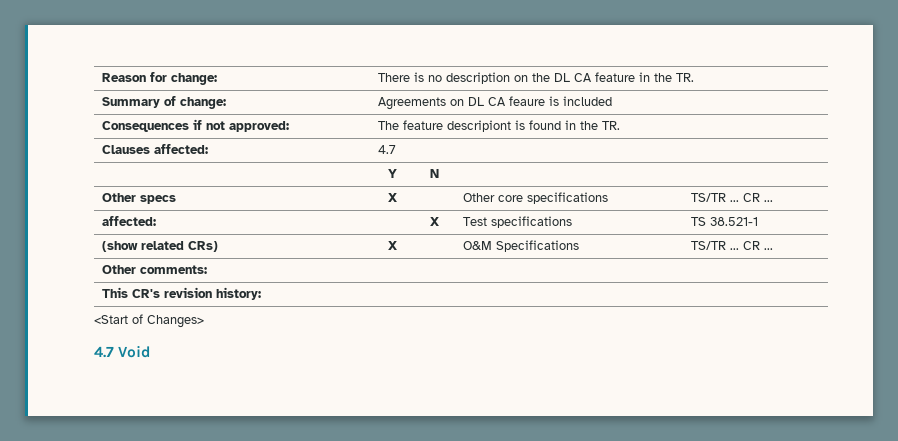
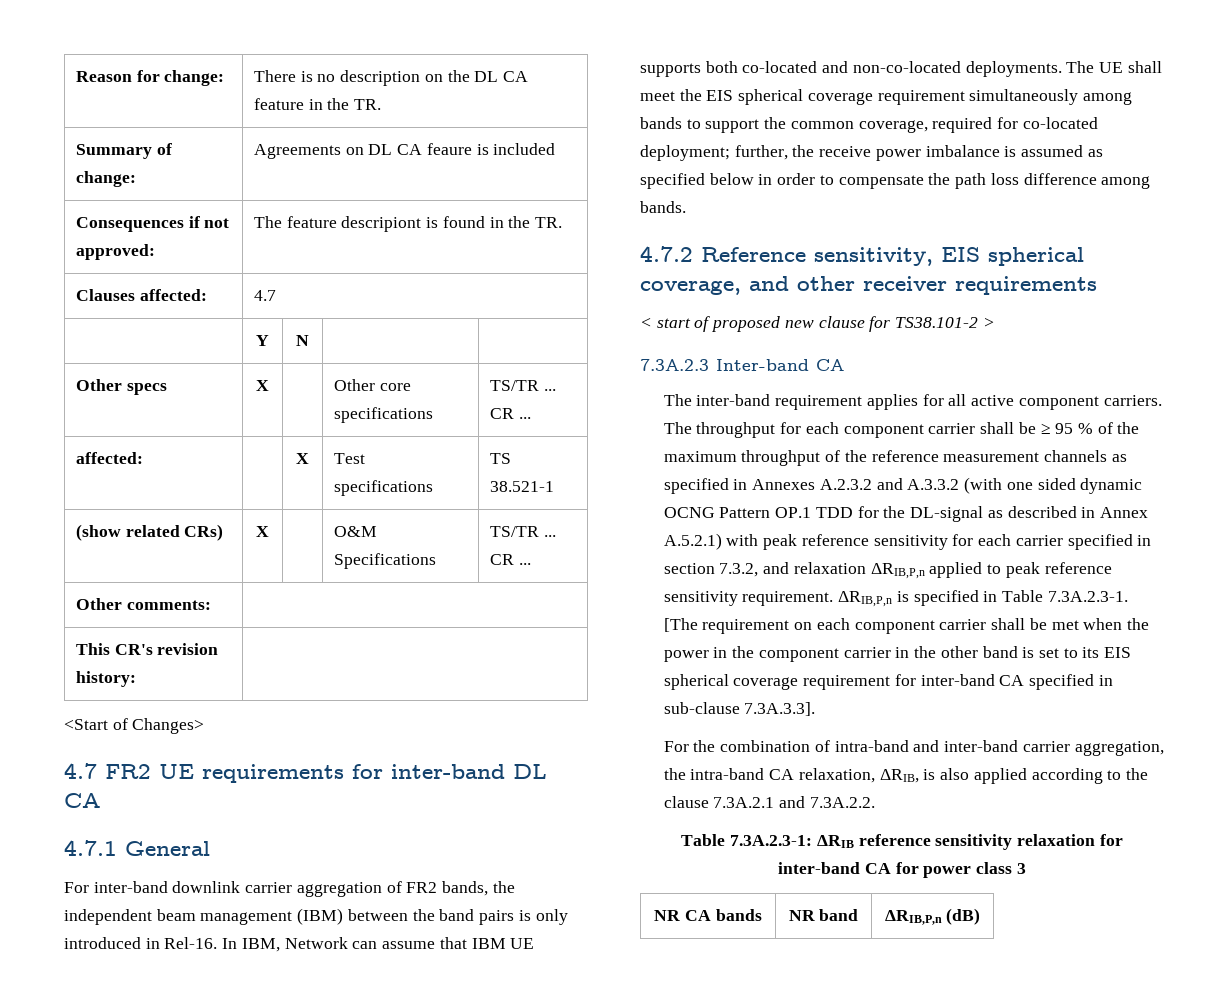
- 4.7 Void
+ 4.7 FR2 UE requirements for inter-band DL CA
+ 4.7.1 General
+ For inter-band downlink carrier aggregation of FR2 bands, the independent beam management (IBM) between the band pairs is only introduced in Rel-16. In IBM, Network can assume that IBM UE supports both co-located and non-co-located deployments. The UE shall meet the EIS spherical coverage requirement simultaneously among bands to support the common coverage, required for co-located deployment; further, the receive power imbalance is assumed as specified below in order to compensate the path loss difference among bands.
+ 4.7.2 Reference sensitivity, EIS spherical coverage, and other receiver requirements
+ < start of proposed new clause for TS38.101-2 >
+ 7.3A.2.3 Inter-band CA
+ The inter-band requirement applies for all active component carriers. The throughput for each component carrier shall be ≥ 95 % of the maximum throughput of the reference measurement channels as specified in Annexes A.2.3.2 and A.3.3.2 (with one sided dynamic OCNG Pattern OP.1 TDD for the DL-signal as described in Annex A.5.2.1) with peak reference sensitivity for each carrier specified in section 7.3.2, and relaxation ΔRIB,P,n applied to peak reference sensitivity requirement. ΔRIB,P,n is specified in Table 7.3A.2.3-1. [The requirement on each component carrier shall be met when the power in the component carrier in the other band is set to its EIS spherical coverage requirement for inter-band CA specified in sub-clause 7.3A.3.3].
+ For the combination of intra-band and inter-band carrier aggregation, the intra-band CA relaxation, ΔRIB, is also applied according to the clause 7.3A.2.1 and 7.3A.2.2.
+ Table 7.3A.2.3-1: ΔRIB reference sensitivity relaxation for inter-band CA for power class 3
+ NR CA bands | NR band | ΔRIB,P,n (dB)

